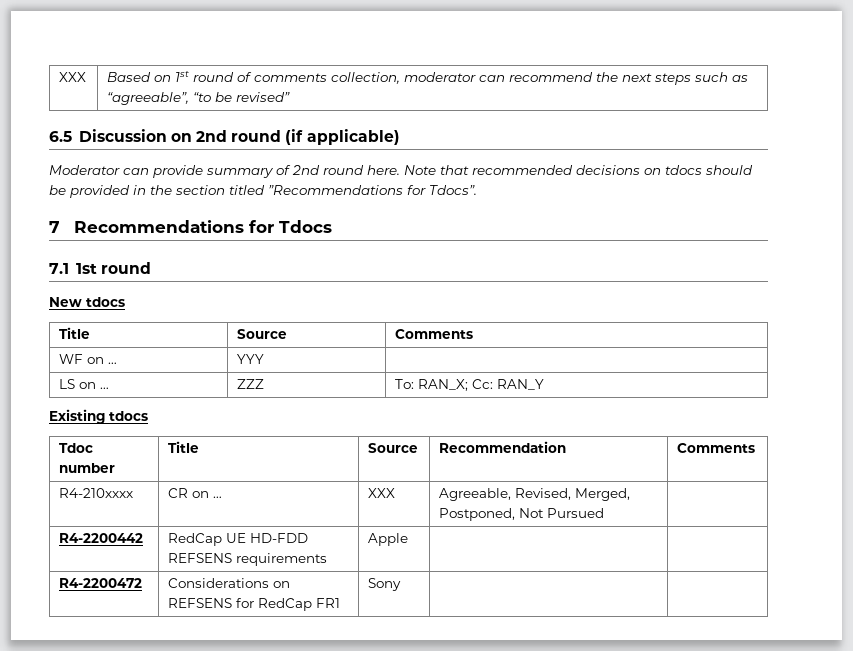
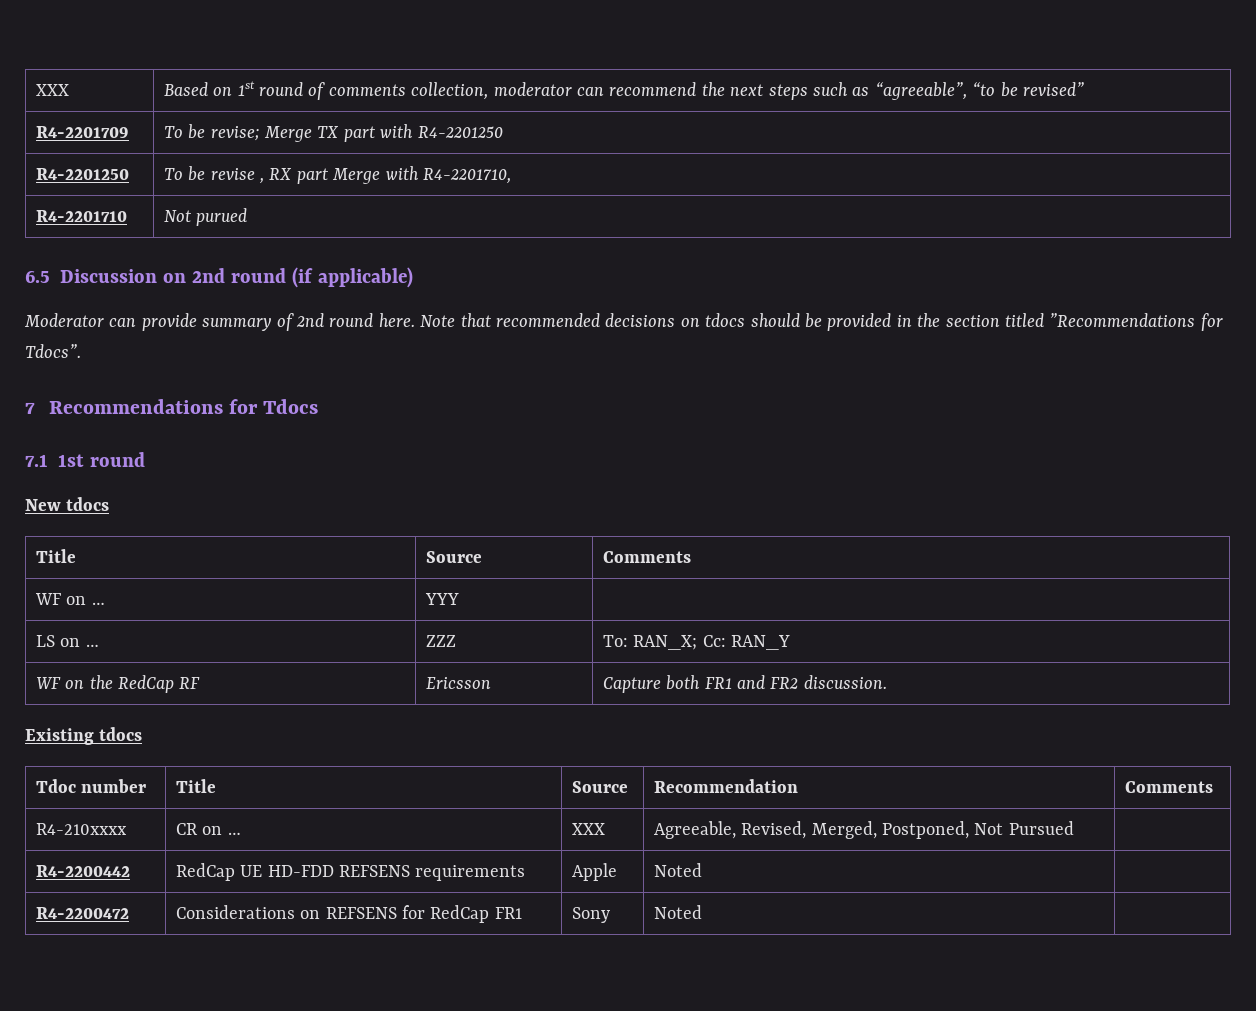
+ R4-2201709 | To be revise; Merge TX part with R4-2201250
+ R4-2201250 | To be revise , RX part Merge with R4-2201710,
+ R4-2201710 | Not purued
+ WF on the RedCap RF | Ericsson | Capture both FR1 and FR2 discussion.
- R4-2200442 | RedCap UE HD-FDD REFSENS requirements | Apple | |
+ R4-2200442 | RedCap UE HD-FDD REFSENS requirements | Apple | Noted |
- R4-2200472 | Considerations on REFSENS for RedCap FR1 | Sony | |
+ R4-2200472 | Considerations on REFSENS for RedCap FR1 | Sony | Noted |

